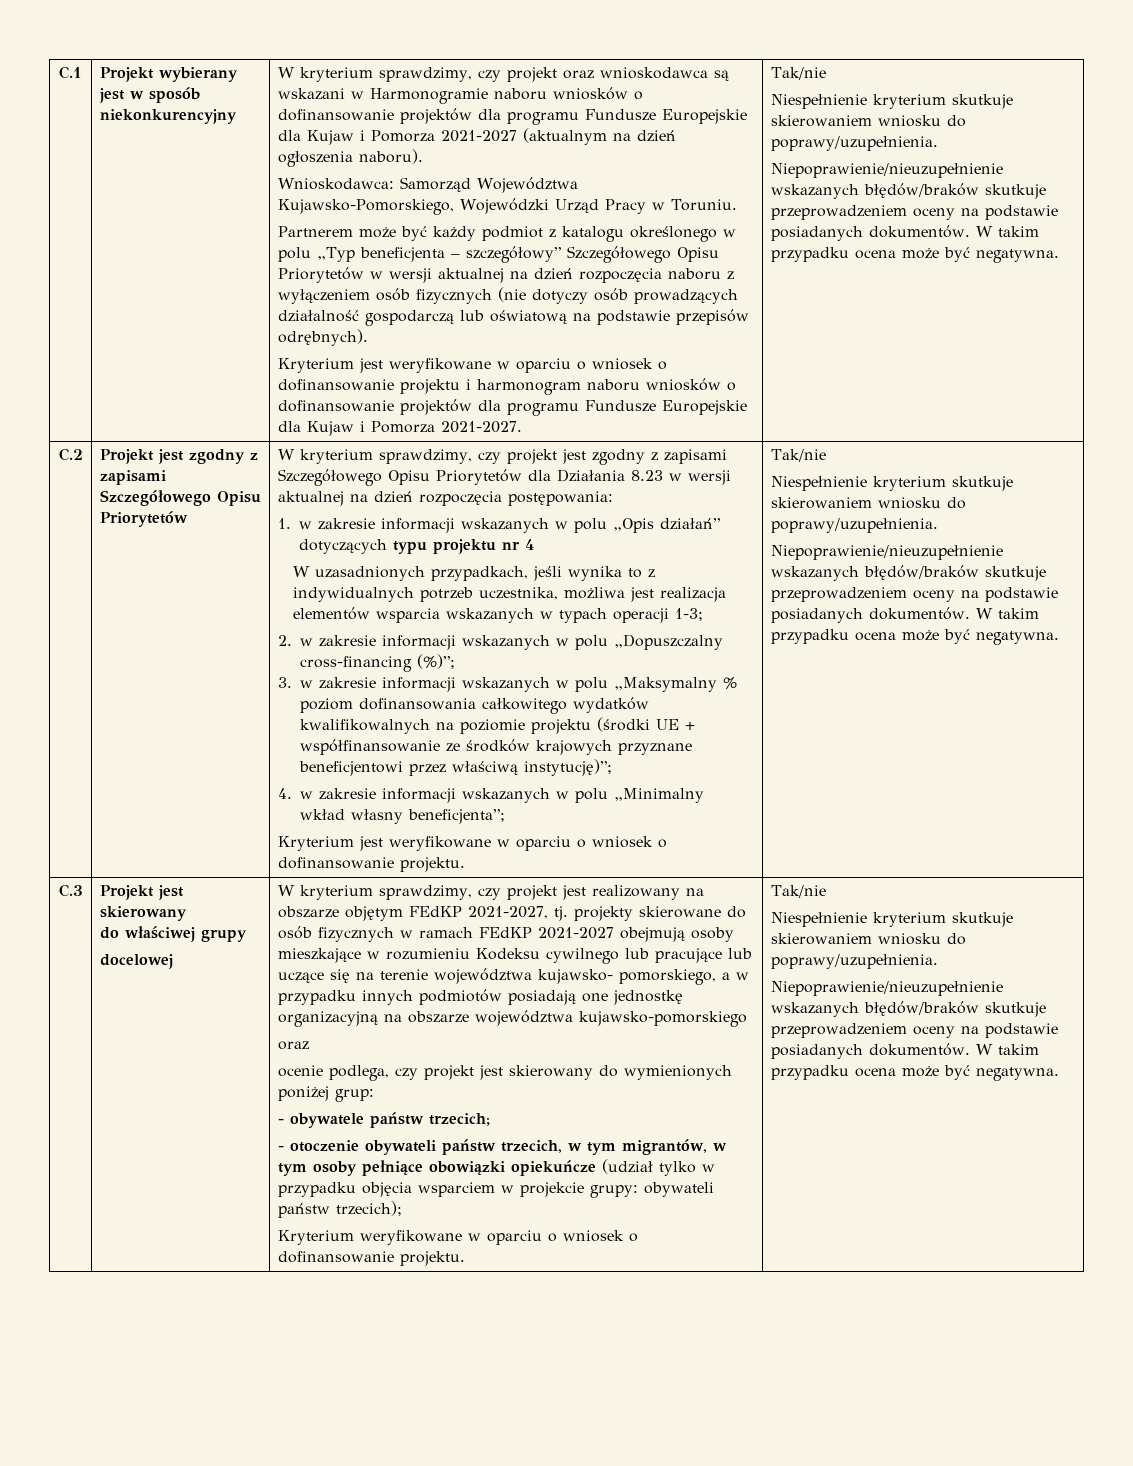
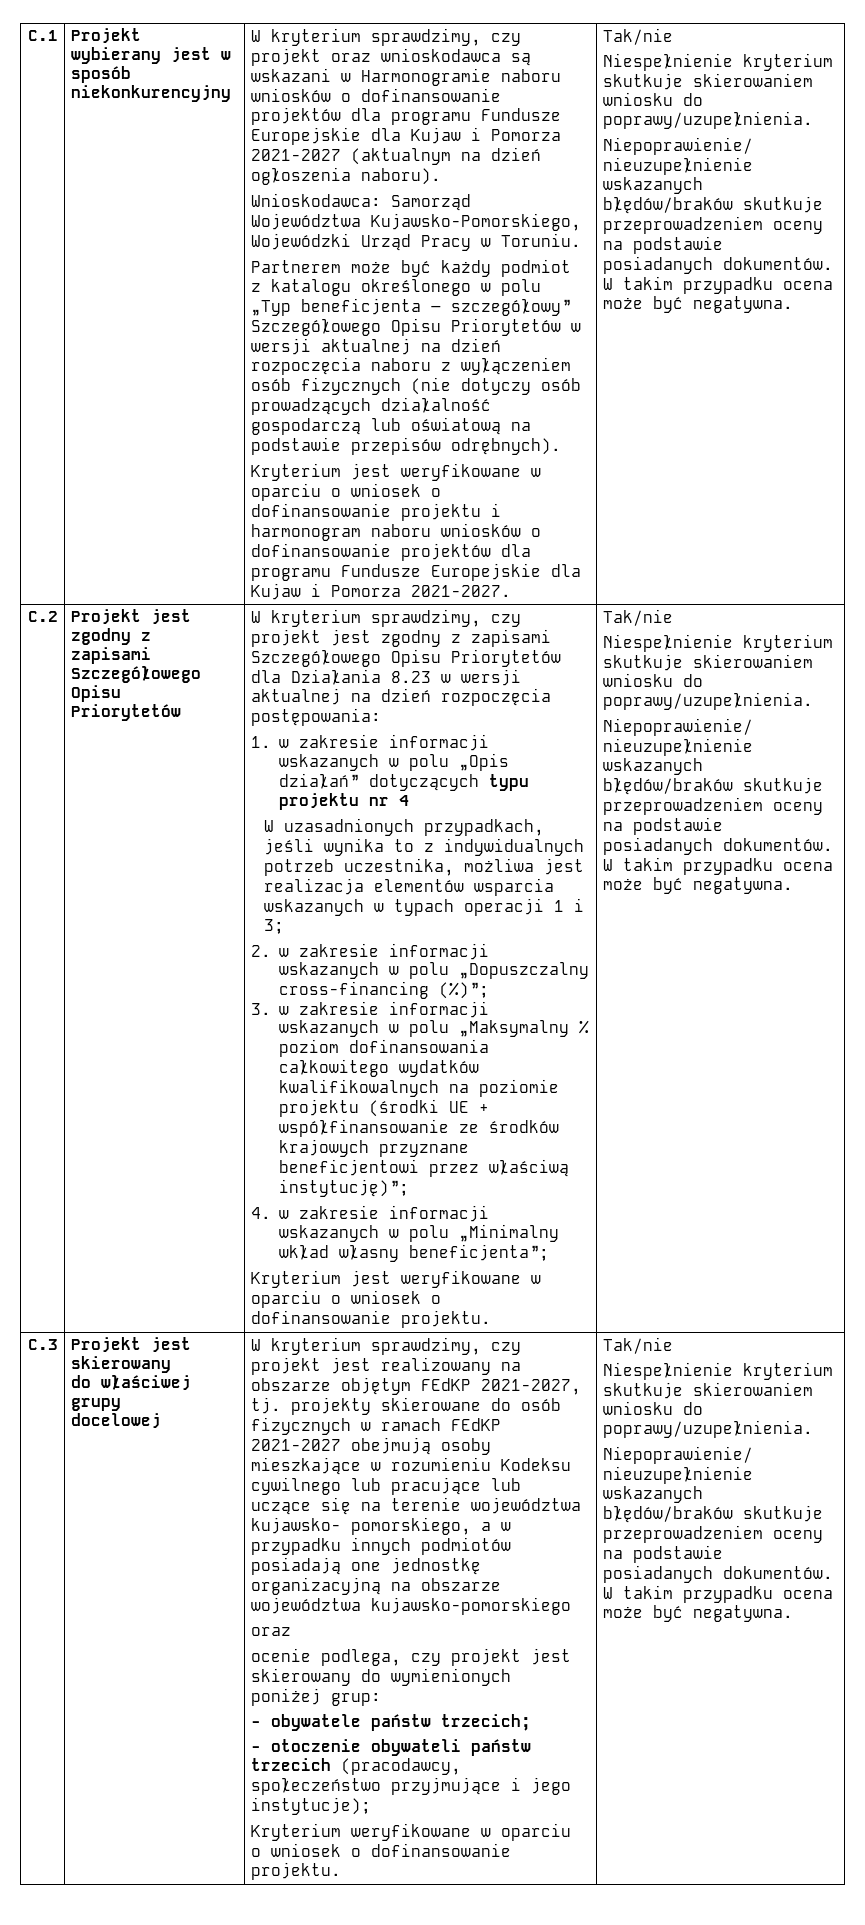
- W uzasadnionych przypadkach, jeśli wynika to z indywidualnych potrzeb uczestnika, możliwa jest realizacja elementów wsparcia wskazanych w typach operacji 1-3;
+ W uzasadnionych przypadkach, jeśli wynika to z indywidualnych potrzeb uczestnika, możliwa jest realizacja elementów wsparcia wskazanych w typach operacji 1 i 3;
- - otoczenie obywateli państw trzecich, w tym migrantów, w tym osoby pełniące obowiązki opiekuńcze (udział tylko w przypadku objęcia wsparciem w projekcie grupy: obywateli państw trzecich);
+ - otoczenie obywateli państw trzecich (pracodawcy, społeczeństwo przyjmujące i jego instytucje);

